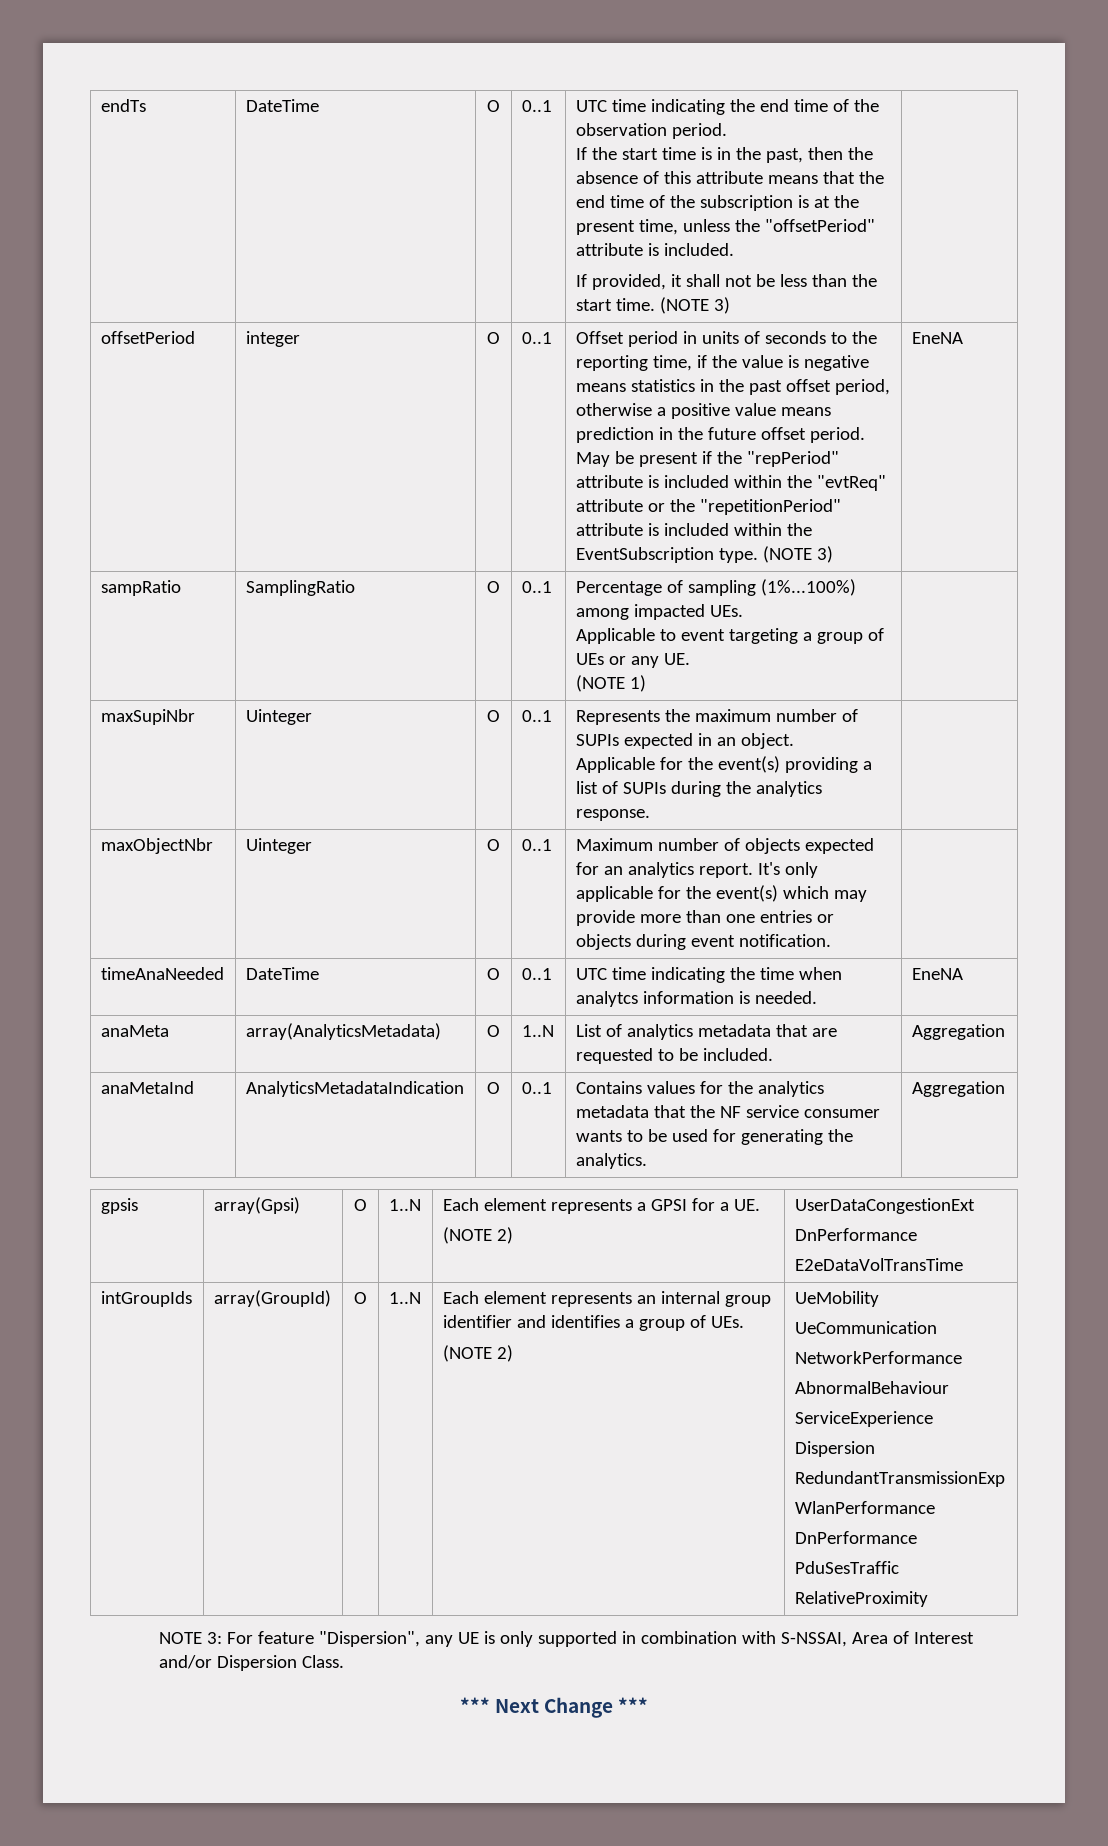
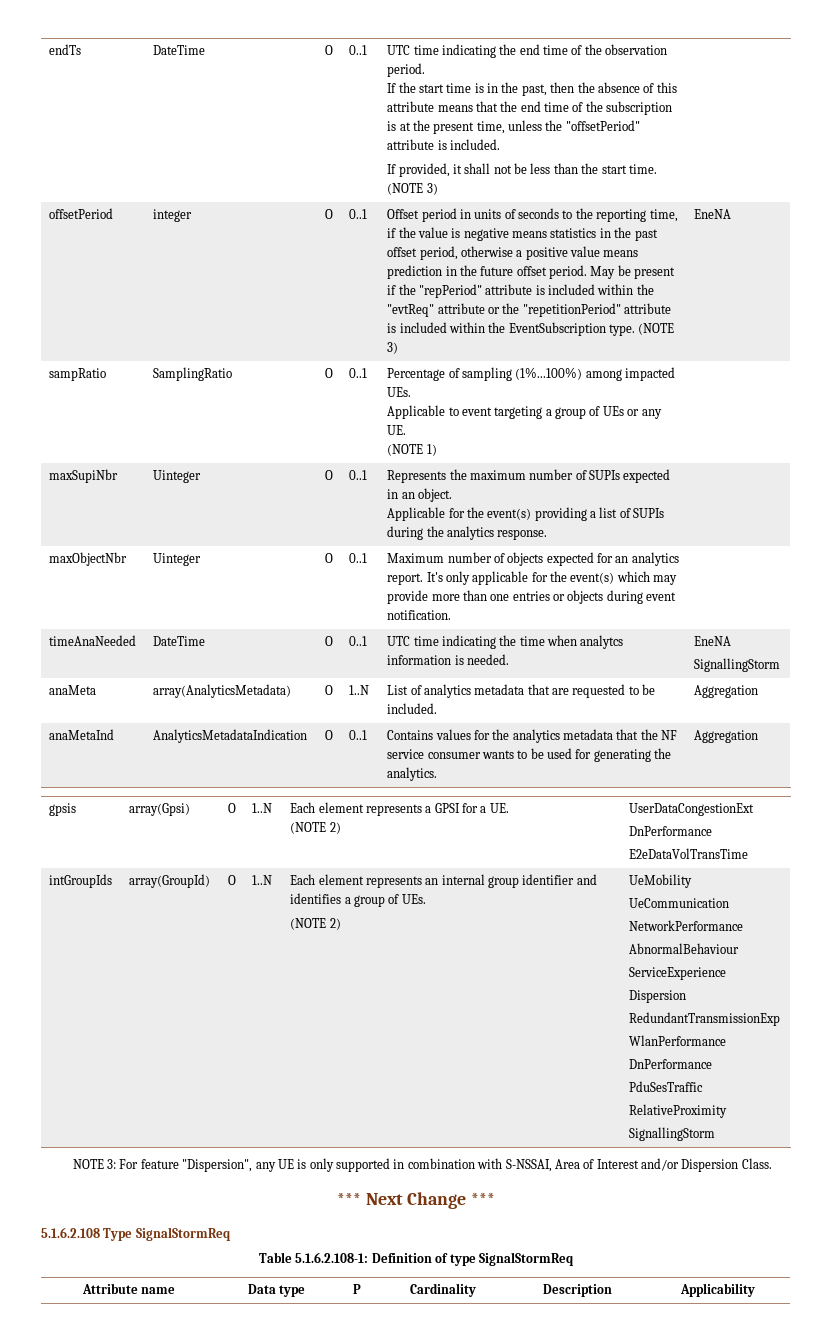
  timeAnaNeeded | DateTime | O | 0..1 | UTC time indicating the time when analytcs information is needed. | EneNA
+ SignallingStorm
  intGroupIds | array(GroupId) | O | 1..N | Each element represents an internal group identifier and identifies a group of UEs.
  (NOTE 2) | UeMobility
  UeCommunication
  NetworkPerformance
  AbnormalBehaviour
  ServiceExperience
  Dispersion
  RedundantTransmissionExp
  WlanPerformance
  DnPerformance
  PduSesTraffic
  RelativeProximity
+ SignallingStorm
+ 5.1.6.2.108 Type SignalStormReq
+ Table 5.1.6.2.108-1: Definition of type SignalStormReq
+ Attribute name | Data type | P | Cardinality | Description | Applicability

